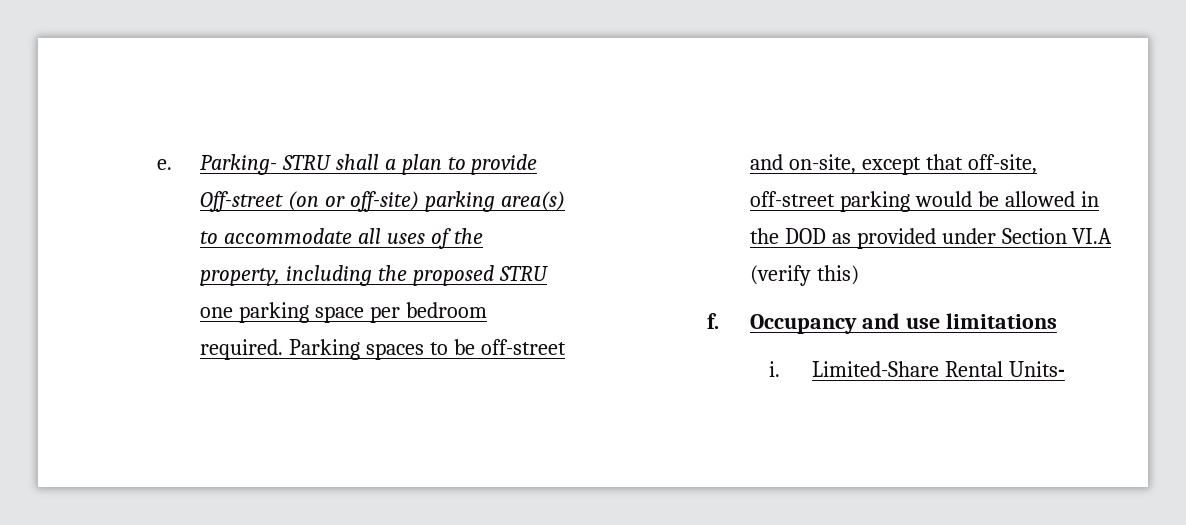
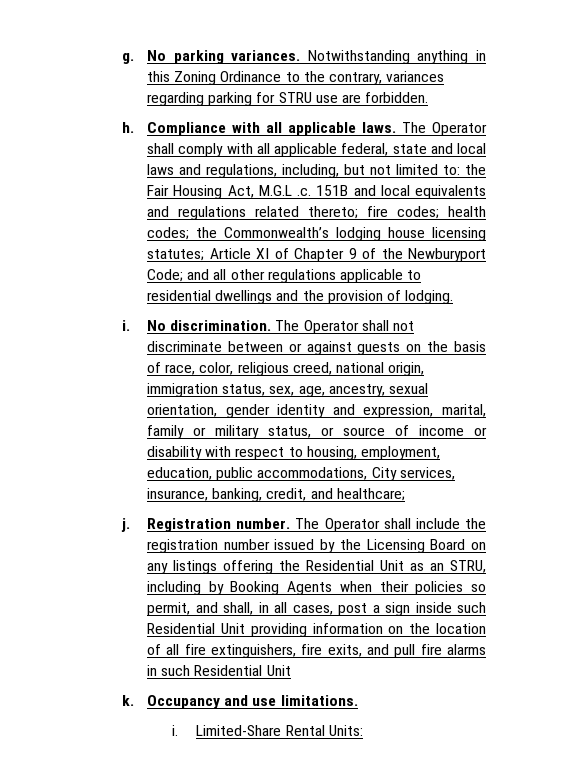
- e. Parking- STRU shall a plan to provide Off-street (on or off-site) parking area(s) to accommodate all uses of the property, including the proposed STRU one parking space per bedroom required. Parking spaces to be off-street and on-site, except that off-site, off-street parking would be allowed in the DOD as provided under Section VI.A (verify this)
- f.
+ g. No parking variances. Notwithstanding anything in this Zoning Ordinance to the contrary, variances regarding parking for STRU use are forbidden.
+ h. Compliance with all applicable laws. The Operator shall comply with all applicable federal, state and local laws and regulations, including, but not limited to: the Fair Housing Act, M.G.L .c. 151B and local equivalents and regulations related thereto; fire codes; health codes; the Commonwealth’s lodging house licensing statutes; Article XI of Chapter 9 of the Newburyport Code; and all other regulations applicable to residential dwellings and the provision of lodging.
+ i. No discrimination. The Operator shall not discriminate between or against guests on the basis of race, color, religious creed, national origin, immigration status, sex, age, ancestry, sexual orientation, gender identity and expression, marital, family or military status, or source of income or disability with respect to housing, employment, education, public accommodations, City services, insurance, banking, credit, and healthcare;
+ j. Registration number. The Operator shall include the registration number issued by the Licensing Board on any listings offering the Residential Unit as an STRU, including by Booking Agents when their policies so permit, and shall, in all cases, post a sign inside such Residential Unit providing information on the location of all fire extinguishers, fire exits, and pull fire alarms in such Residential Unit
+ k.
- Occupancy and use limitations
+ Occupancy and use limitations.
- Limited-Share Rental Units-
+ Limited-Share Rental Units:

